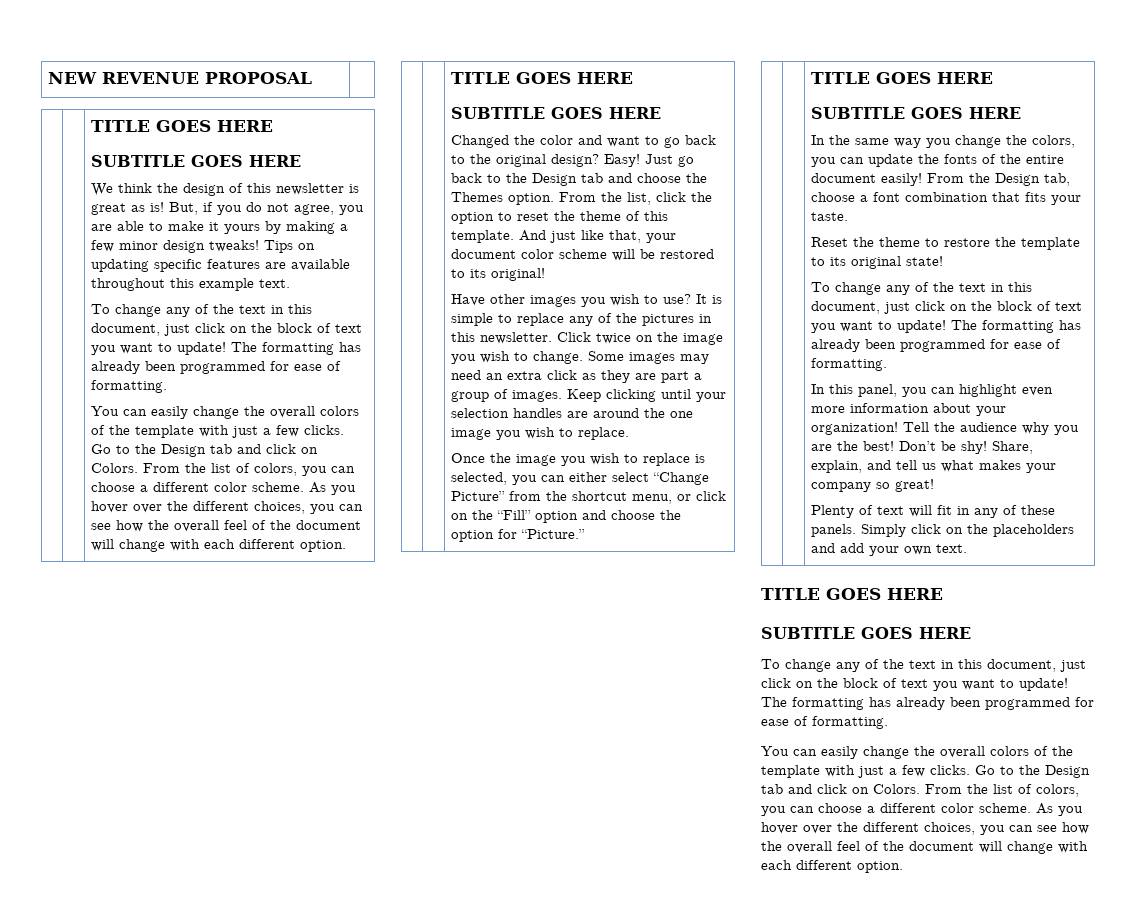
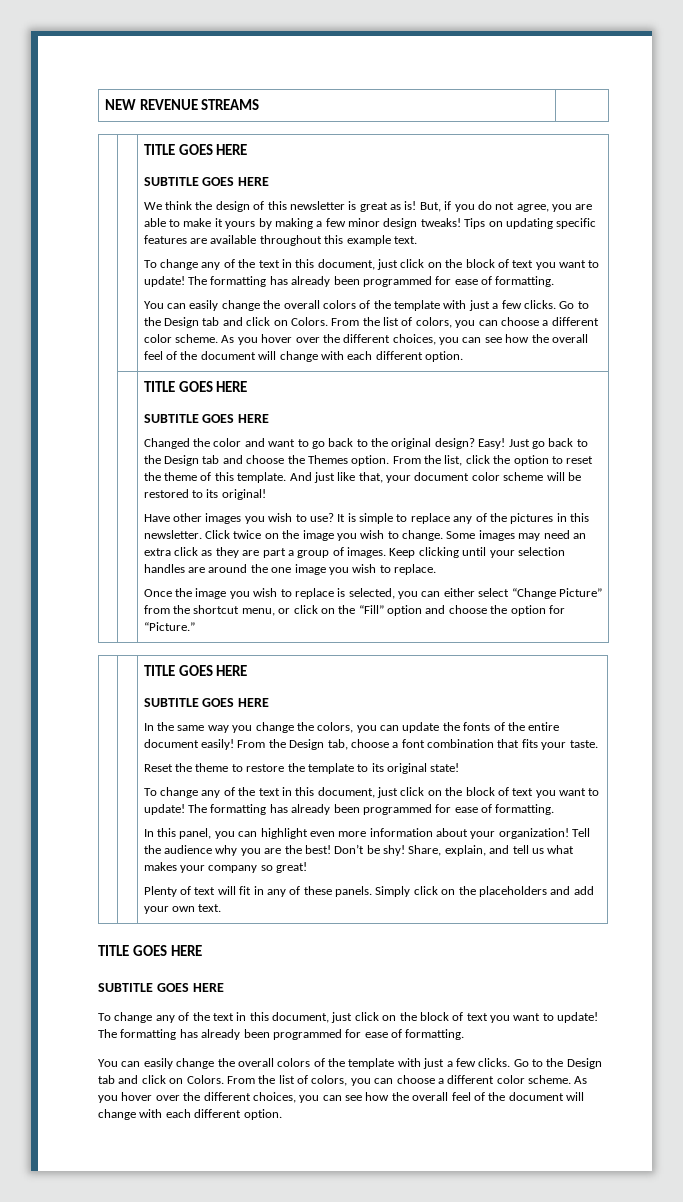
- NEW REVENUE PROPOSAL |
+ NEW REVENUE STREAMS |

